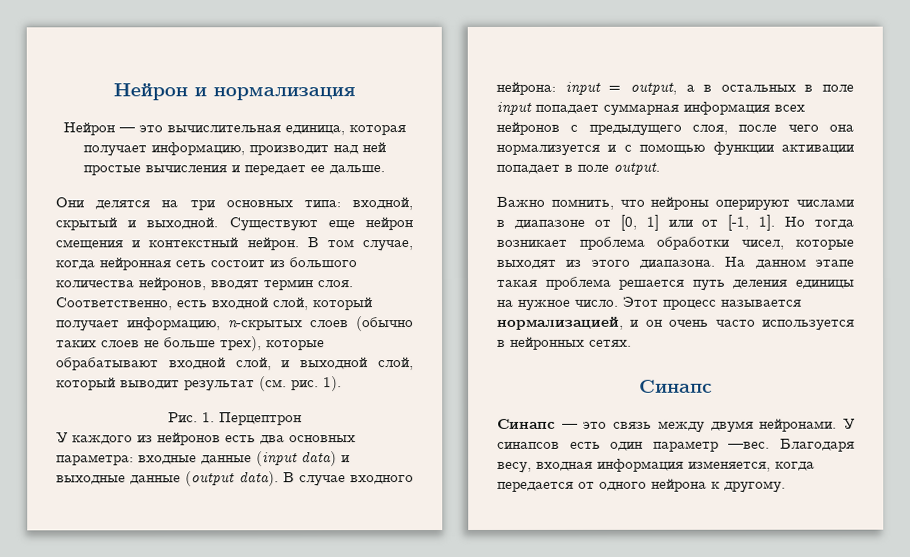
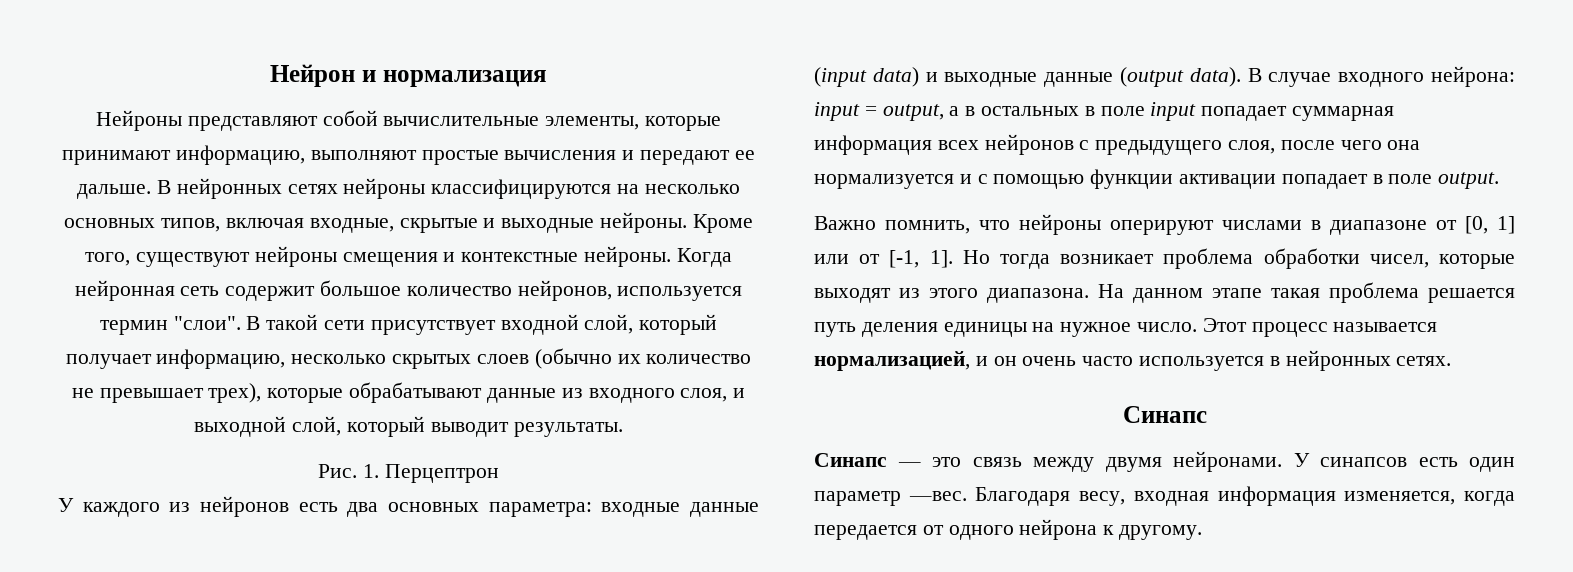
- Нейрон — это вычислительная единица, которая получает информацию, производит над ней простые вычисления и передает ее дальше.
- Они делятся на три основных типа: входной, скрытый и выходной. Существуют еще нейрон смещения и контекстный нейрон. В том случае, когда нейронная сеть состоит из большого количества нейронов, вводят термин слоя. Соответственно, есть входной слой, который получает информацию, n-скрытых слоев (обычно таких слоев не больше трех), которые обрабатывают входной слой, и выходной слой, который выводит результат (см. рис. 1).
+ Нейроны представляют собой вычислительные элементы, которые принимают информацию, выполняют простые вычисления и передают ее дальше. В нейронных сетях нейроны классифицируются на несколько основных типов, включая входные, скрытые и выходные нейроны. Кроме того, существуют нейроны смещения и контекстные нейроны. Когда нейронная сеть содержит большое количество нейронов, используется термин "слои". В такой сети присутствует входной слой, который получает информацию, несколько скрытых слоев (обычно их количество не превышает трех), которые обрабатывают данные из входного слоя, и выходной слой, который выводит результаты.

